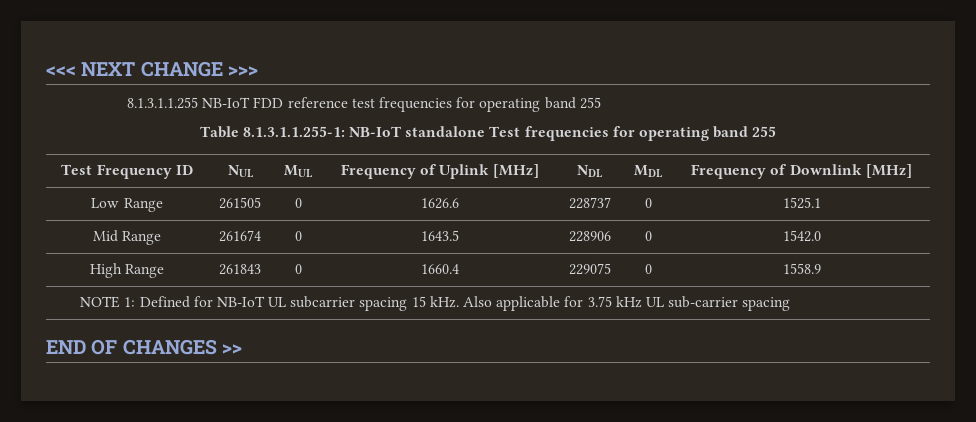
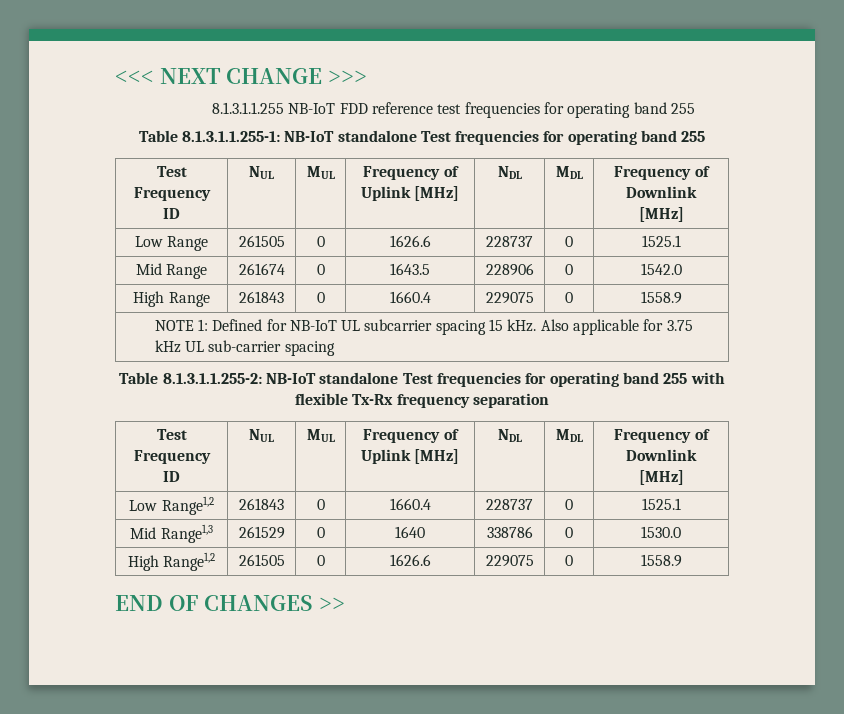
+ Table 8.1.3.1.1.255-2: NB-IoT standalone Test frequencies for operating band 255 with flexible Tx-Rx frequency separation
+ Test Frequency ID | NUL | MUL | Frequency of Uplink [MHz] | NDL | MDL | Frequency of Downlink [MHz]
+ Low Range1,2 | 261843 | 0 | 1660.4 | 228737 | 0 | 1525.1
+ Mid Range1,3 | 261529 | 0 | 1640 | 338786 | 0 | 1530.0
+ High Range1,2 | 261505 | 0 | 1626.6 | 229075 | 0 | 1558.9

